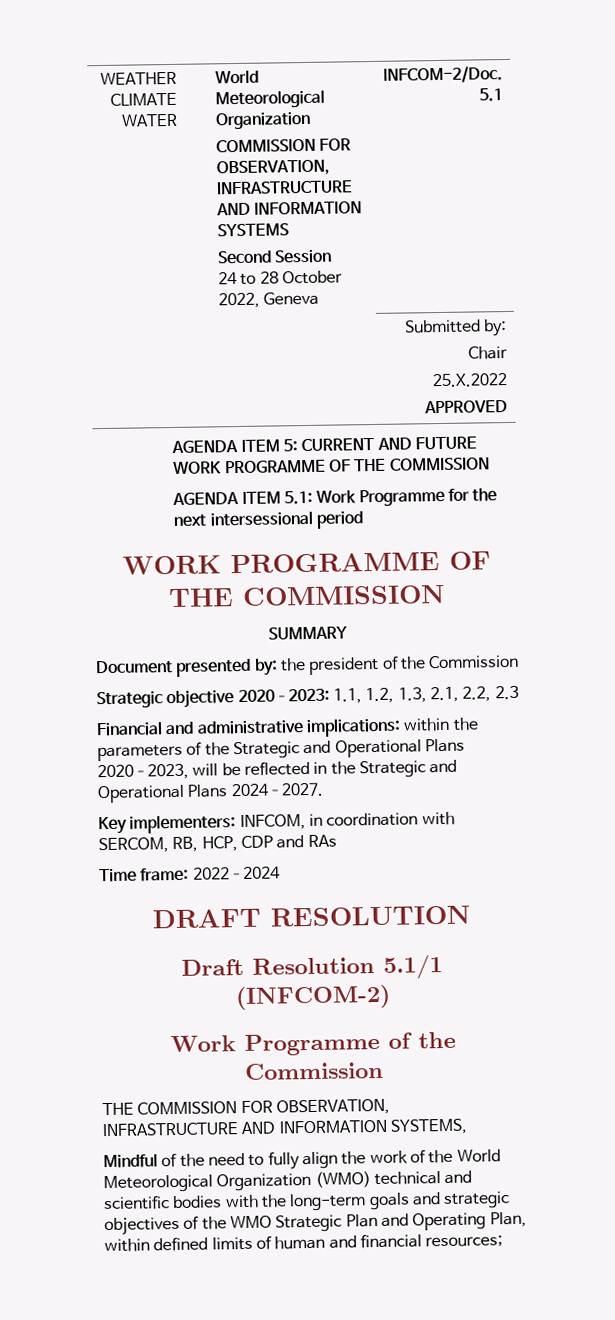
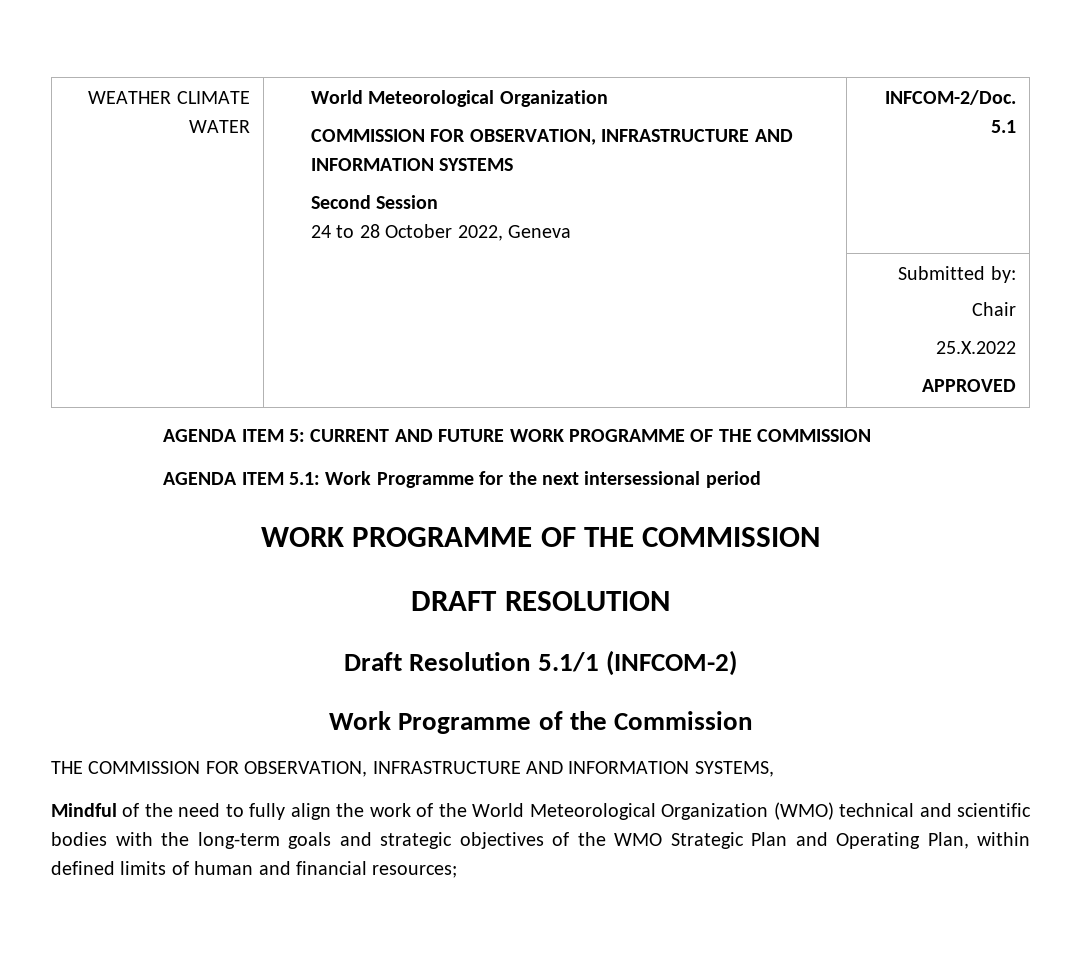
- SUMMARY
- Document presented by: the president of the Commission
- Strategic objective 2020–2023: 1.1, 1.2, 1.3, 2.1, 2.2, 2.3
- Financial and administrative implications: within the parameters of the Strategic and Operational Plans 2020–2023, will be reflected in the Strategic and Operational Plans 2024–2027.
- Key implementers: INFCOM, in coordination with SERCOM, RB, HCP, CDP and RAs
- Time frame: 2022–2024

